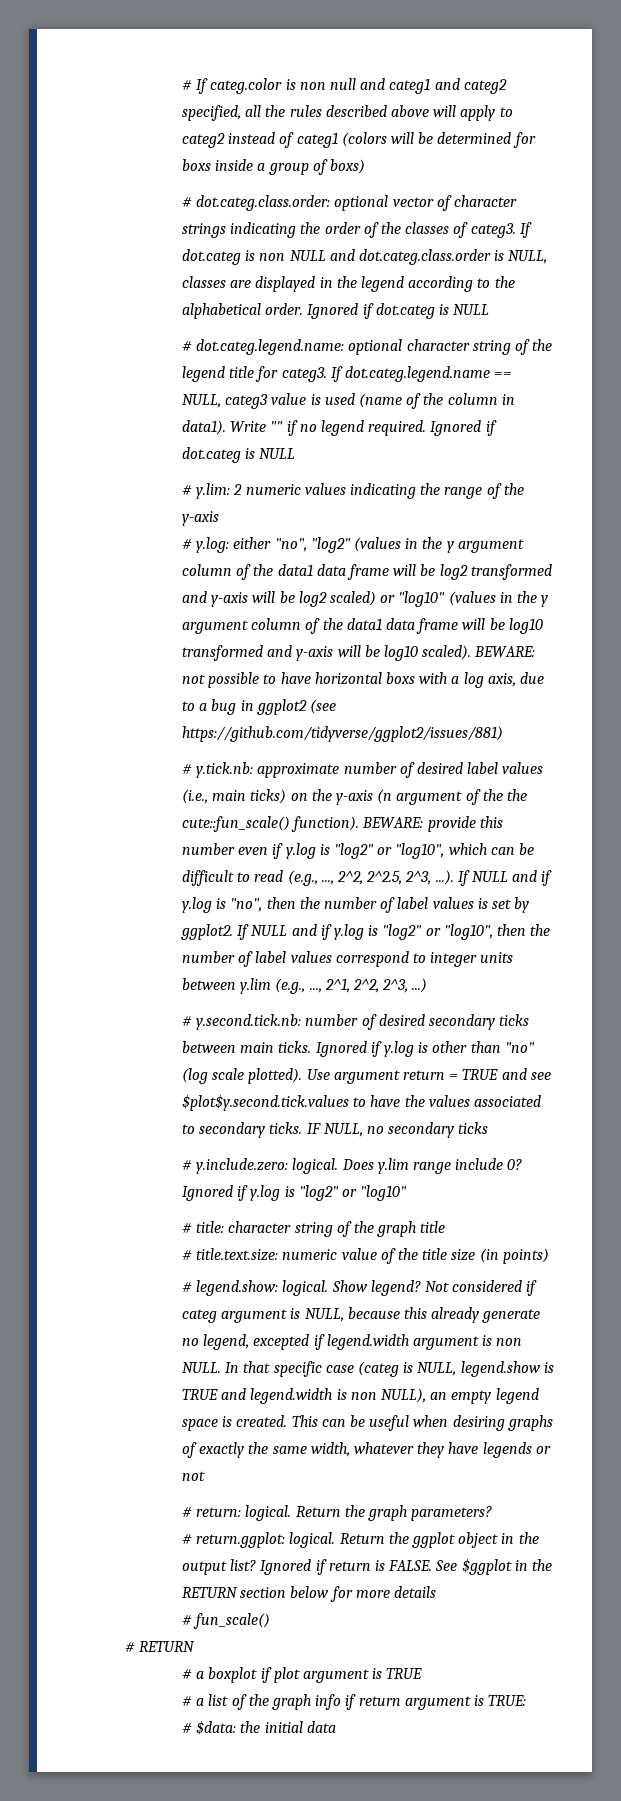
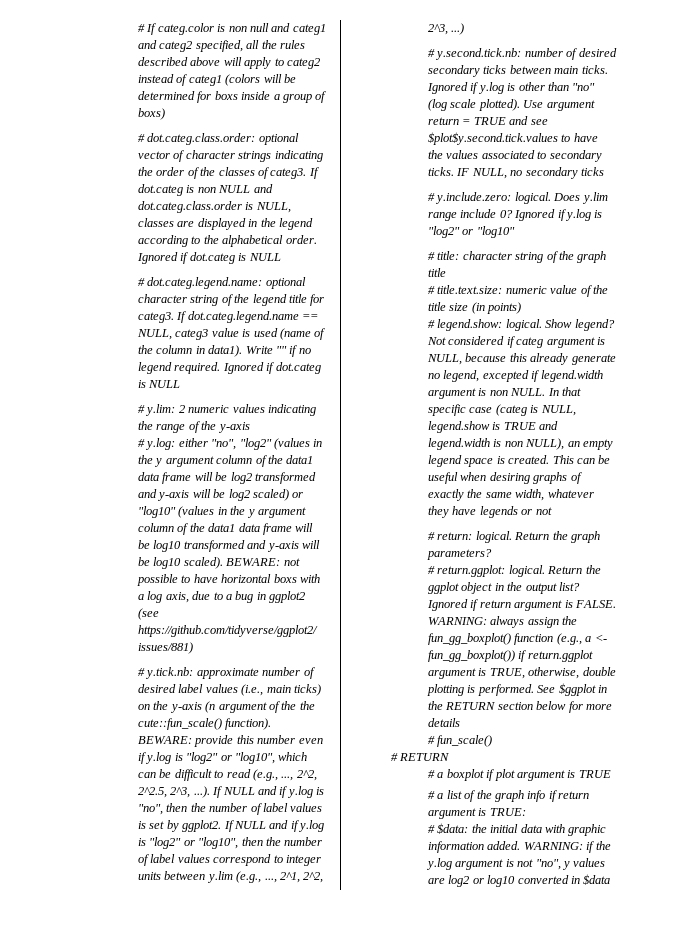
- Ignored if return is FALSE.
+ Ignored if return argument is FALSE.
+ WARNING: always assign the fun_gg_boxplot() function (e.g., a <- fun_gg_boxplot()) if return.ggplot argument is TRUE, otherwise, double plotting is performed.
- # $data: the initial data
+ # $data: the initial data with graphic information added. WARNING: if the y.log argument is not "no", y values are log2 or log10 converted in $data

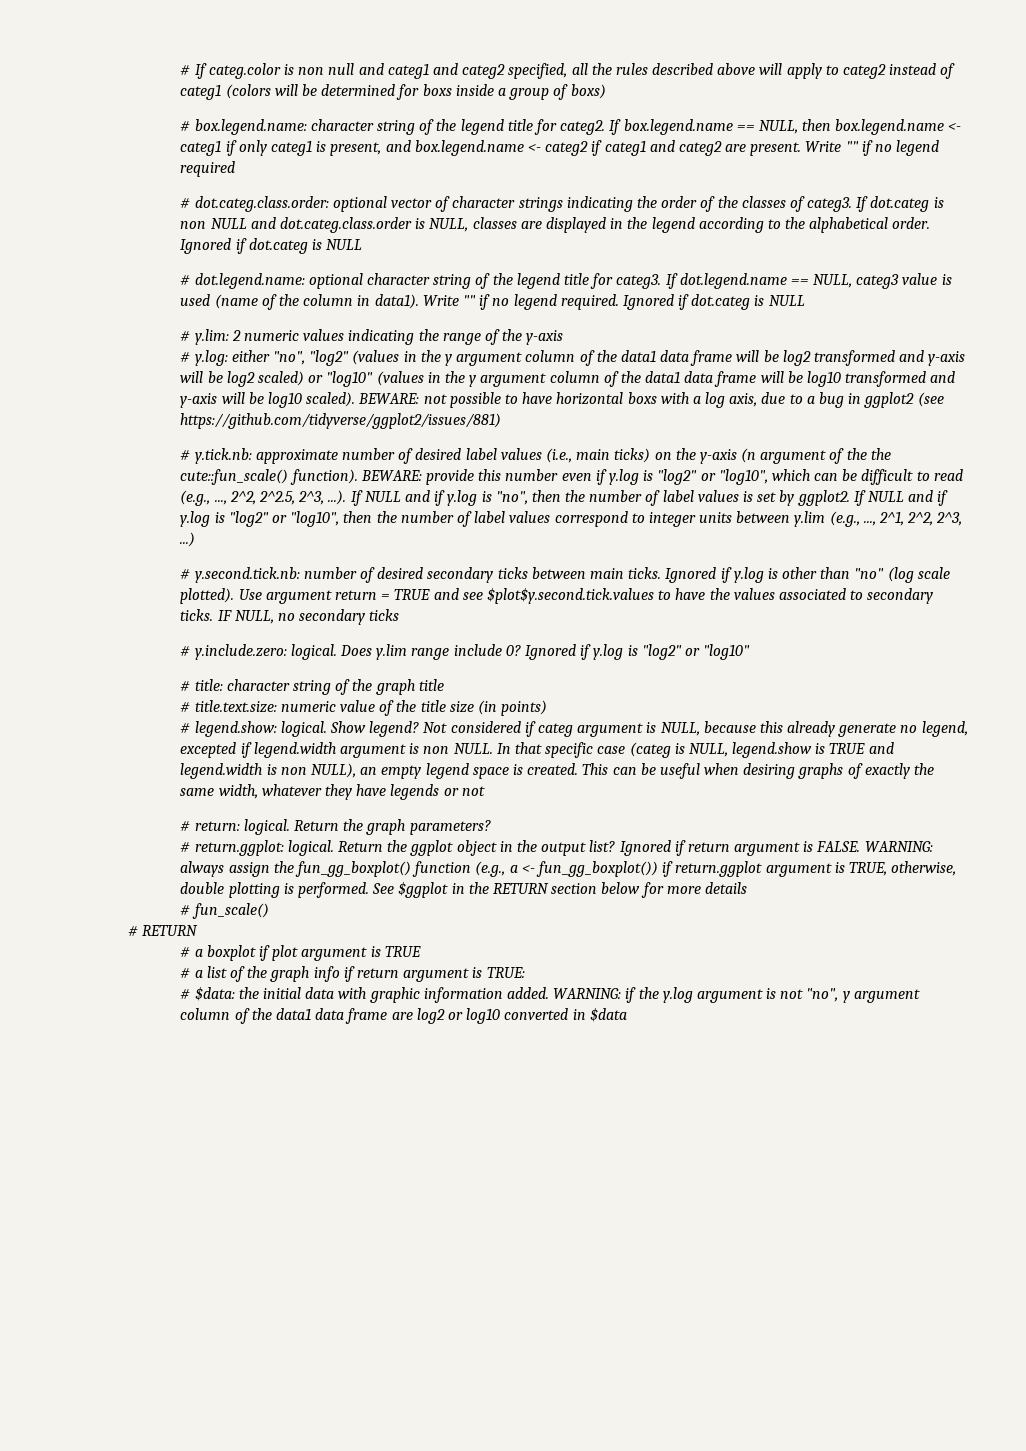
+ # box.legend.name: character string of the legend title for categ2. If box.legend.name == NULL, then box.legend.name <- categ1 if only categ1 is present, and box.legend.name <- categ2 if categ1 and categ2 are present. Write "" if no legend required
- # dot.categ.legend.name: optional character string of the legend title for categ3.
+ # dot.legend.name: optional character string of the legend title for categ3.
- If dot.categ.legend.name == NULL, categ3 value is used (name of the column in data1).
+ If dot.legend.name == NULL, categ3 value is used (name of the column in data1).
- WARNING: if the y.log argument is not "no", y values are log2 or log10 converted in $data
+ WARNING: if the y.log argument is not "no", y argument column of the data1 data frame are log2 or log10 converted in $data

